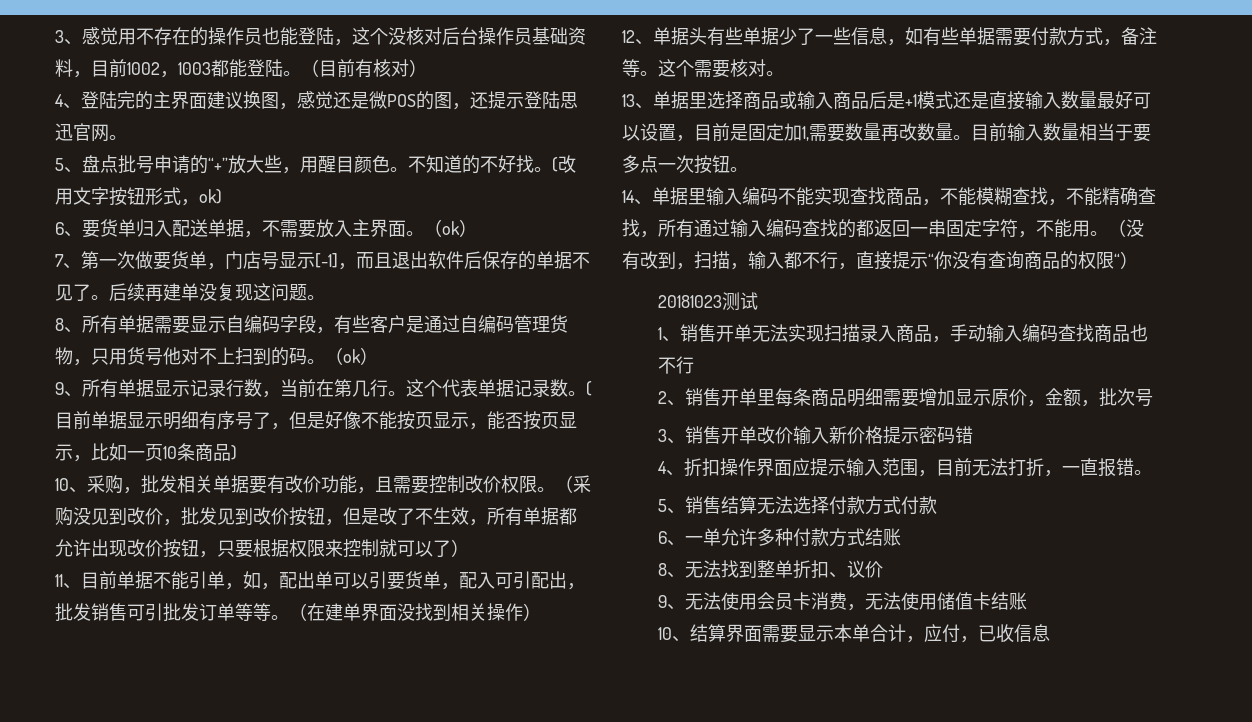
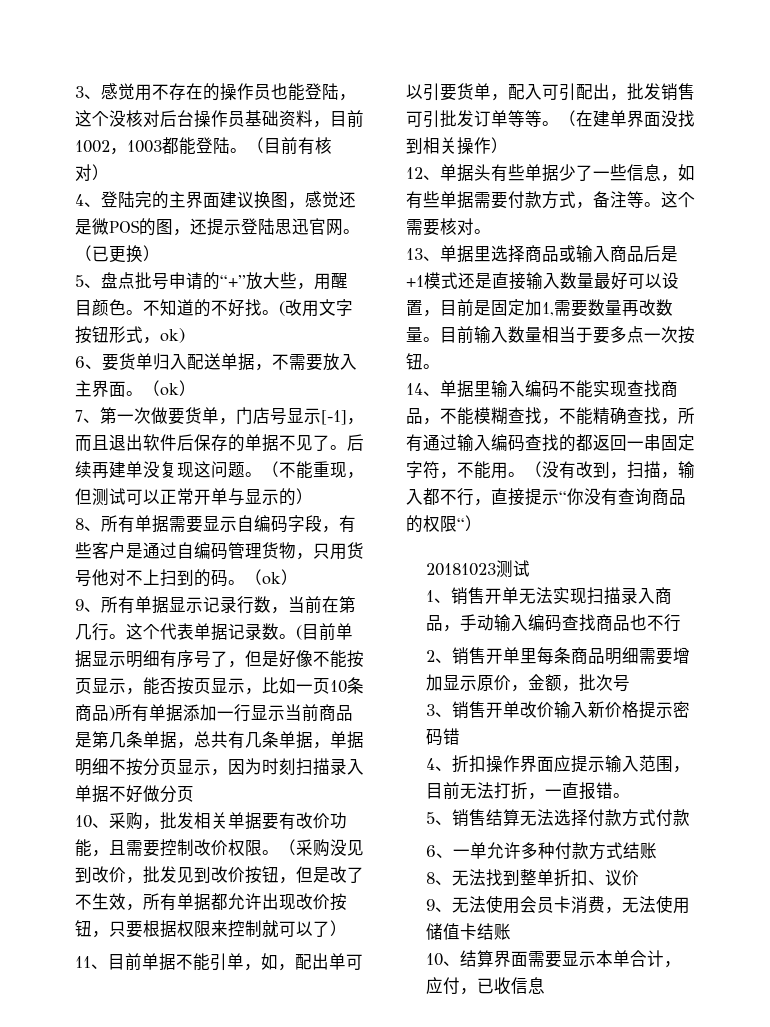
+ （已更换）
+ （不能重现，但测试可以正常开单与显示的）
- (目前单据显示明细有序号了，但是好像不能按页显示，能否按页显示，比如一页10条商品)
+ (目前单据显示明细有序号了，但是好像不能按页显示，能否按页显示，比如一页10条商品)所有单据添加一行显示当前商品是第几条单据，总共有几条单据，单据明细不按分页显示，因为时刻扫描录入单据不好做分页

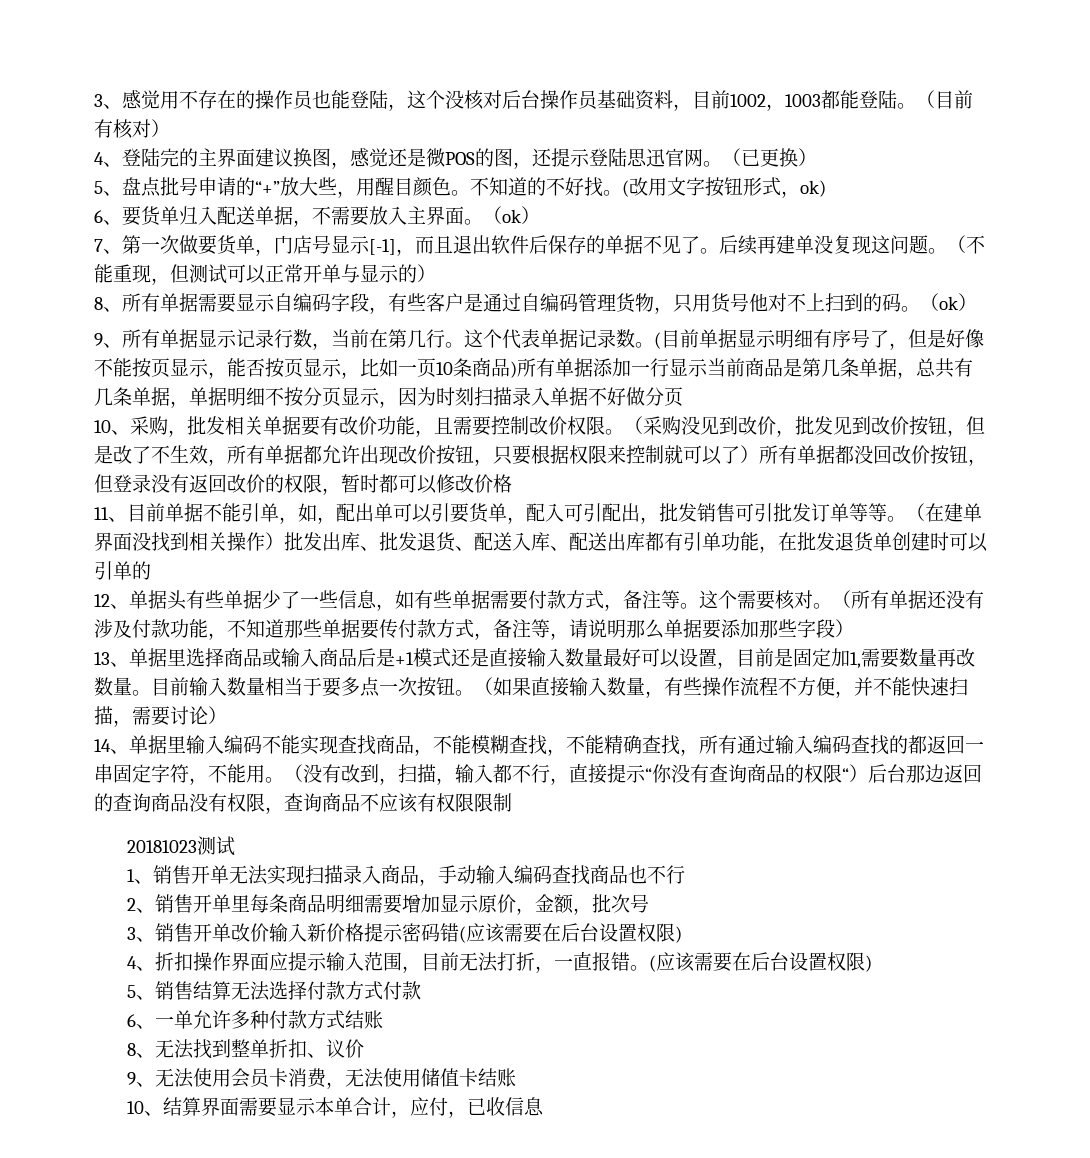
- （采购没见到改价，批发见到改价按钮，但是改了不生效，所有单据都允许出现改价按钮，只要根据权限来控制就可以了）
+ （采购没见到改价，批发见到改价按钮，但是改了不生效，所有单据都允许出现改价按钮，只要根据权限来控制就可以了）所有单据都没回改价按钮，但登录没有返回改价的权限，暂时都可以修改价格
- （在建单界面没找到相关操作）
+ （在建单界面没找到相关操作）批发出库、批发退货、配送入库、配送出库都有引单功能，在批发退货单创建时可以引单的
+ （所有单据还没有涉及付款功能，不知道那些单据要传付款方式，备注等，请说明那么单据要添加那些字段）
+ （如果直接输入数量，有些操作流程不方便，并不能快速扫描，需要讨论）
- （没有改到，扫描，输入都不行，直接提示“你没有查询商品的权限“）
+ （没有改到，扫描，输入都不行，直接提示“你没有查询商品的权限“）后台那边返回的查询商品没有权限，查询商品不应该有权限限制
- 3、销售开单改价输入新价格提示密码错
+ 3、销售开单改价输入新价格提示密码错(应该需要在后台设置权限)
- 4、折扣操作界面应提示输入范围，目前无法打折，一直报错。
+ 4、折扣操作界面应提示输入范围，目前无法打折，一直报错。(应该需要在后台设置权限)

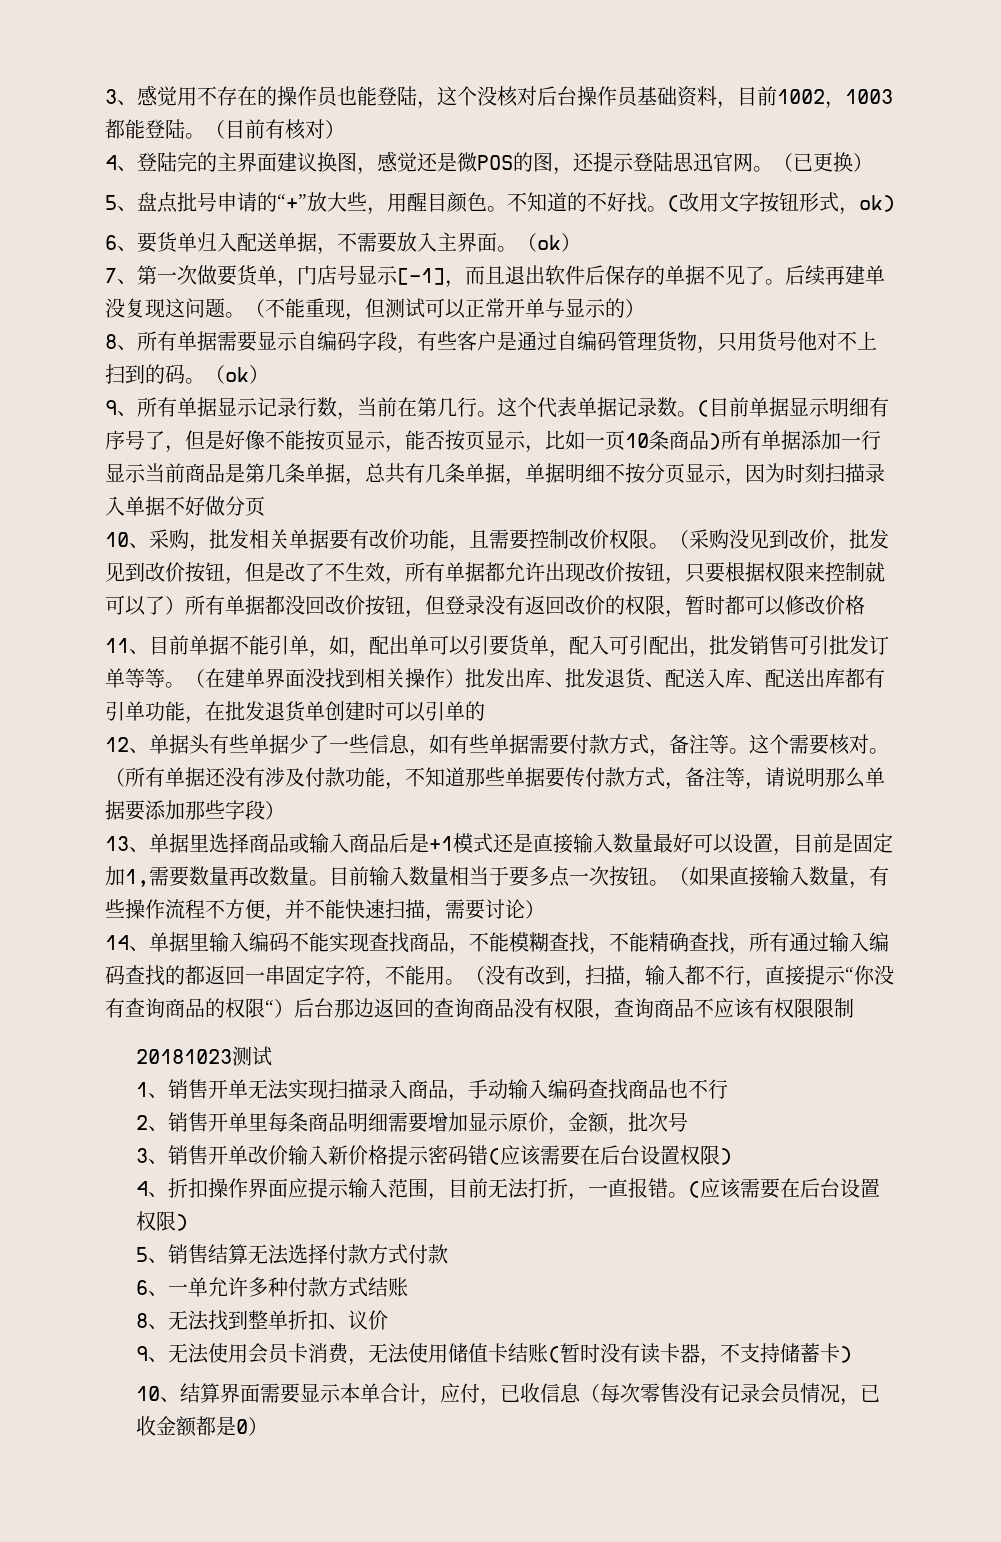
- 9、无法使用会员卡消费，无法使用储值卡结账
+ 9、无法使用会员卡消费，无法使用储值卡结账(暂时没有读卡器，不支持储蓄卡)
- 10、结算界面需要显示本单合计，应付，已收信息
+ 10、结算界面需要显示本单合计，应付，已收信息（每次零售没有记录会员情况，已收金额都是0）

